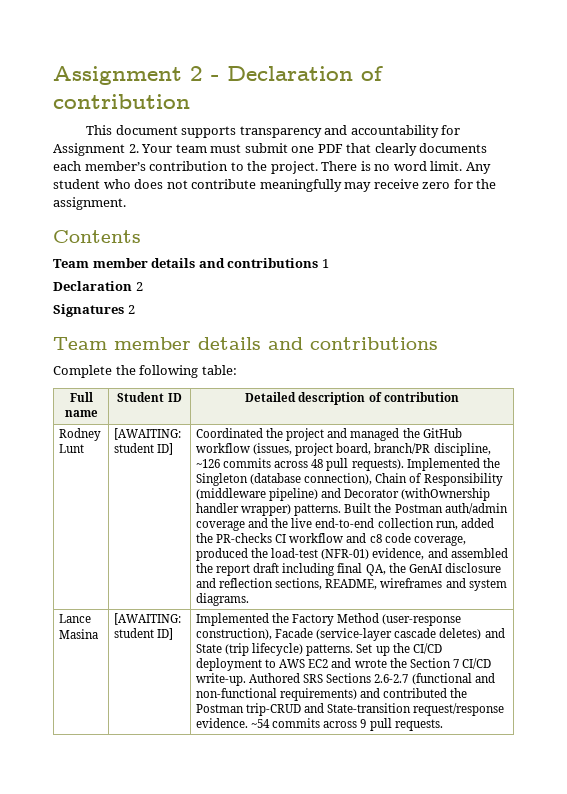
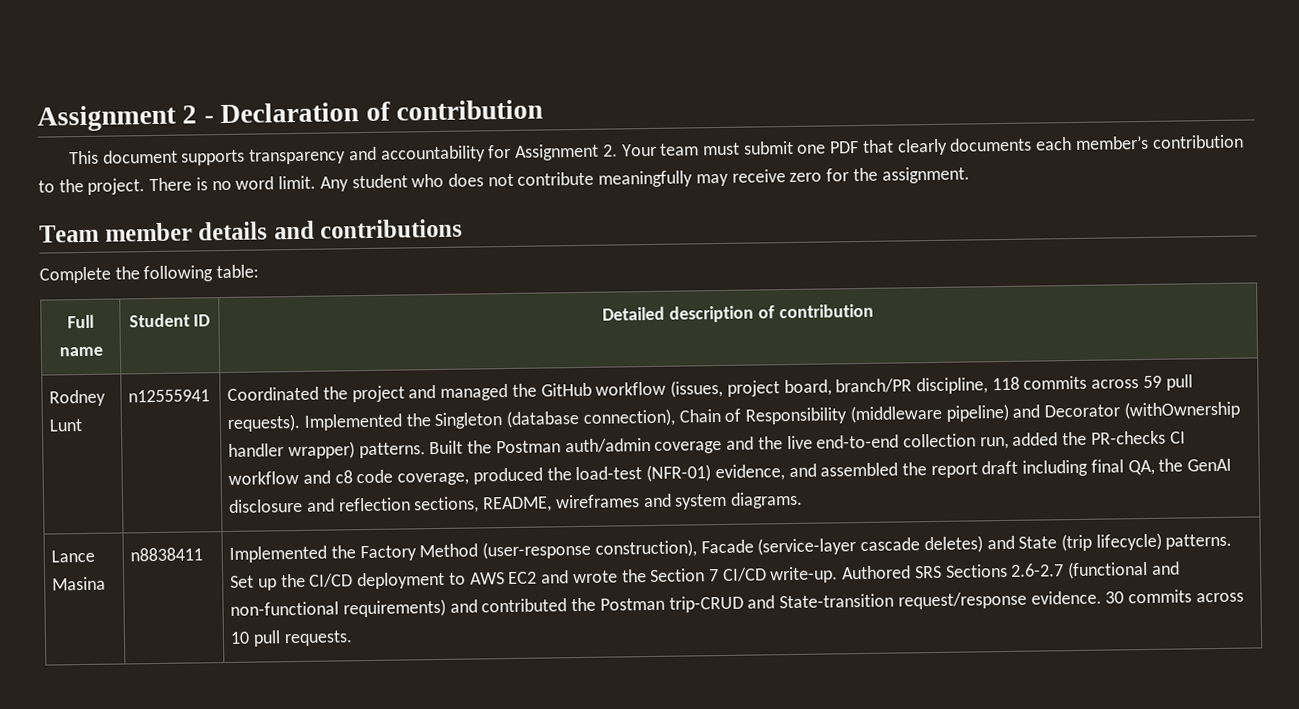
- Contents
- Team member details and contributions 1
- Declaration 2
- Signatures 2
- Rodney Lunt | [AWAITING: student ID]
+ Rodney Lunt | n12555941
- Coordinated the project and managed the GitHub workflow (issues, project board, branch/PR discipline, ~126 commits across 48 pull requests).
+ Coordinated the project and managed the GitHub workflow (issues, project board, branch/PR discipline, 118 commits across 59 pull requests).
- Lance Masina | [AWAITING: student ID]
+ Lance Masina | n8838411
- ~54 commits across 9 pull requests.
+ 30 commits across 10 pull requests.

